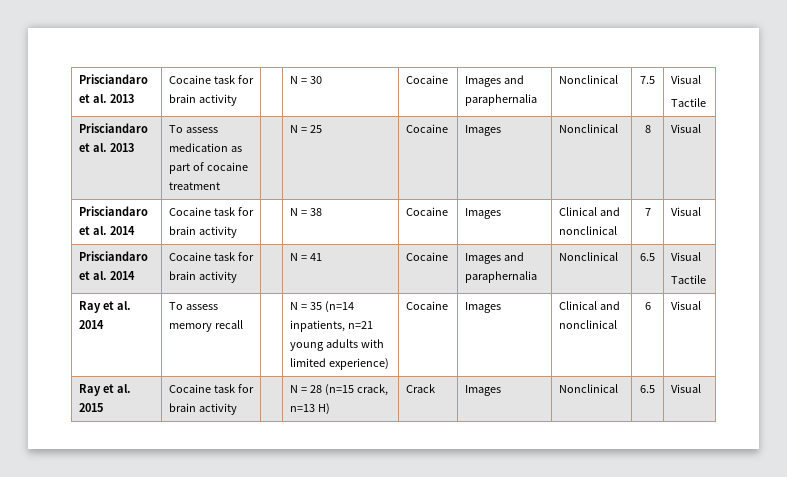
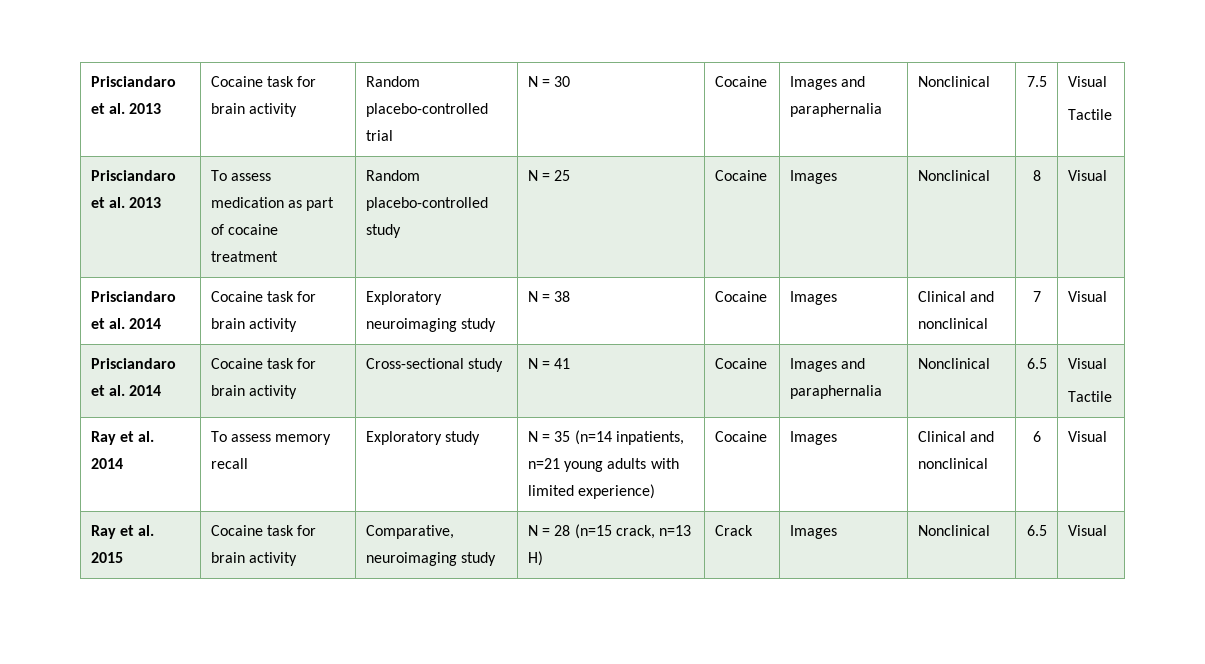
- Prisciandaro et al. 2013 | Cocaine task for brain activity | | N = 30 | Cocaine | Images and paraphernalia | Nonclinical | 7.5 | Visual
+ Prisciandaro et al. 2013 | Cocaine task for brain activity | Random placebo-controlled trial | N = 30 | Cocaine | Images and paraphernalia | Nonclinical | 7.5 | Visual
- Prisciandaro et al. 2013 | To assess medication as part of cocaine treatment | | N = 25 | Cocaine | Images | Nonclinical | 8 | Visual
+ Prisciandaro et al. 2013 | To assess medication as part of cocaine treatment | Random placebo-controlled study | N = 25 | Cocaine | Images | Nonclinical | 8 | Visual
- Prisciandaro et al. 2014 | Cocaine task for brain activity | | N = 38 | Cocaine | Images | Clinical and nonclinical | 7 | Visual
+ Prisciandaro et al. 2014 | Cocaine task for brain activity | Exploratory neuroimaging study | N = 38 | Cocaine | Images | Clinical and nonclinical | 7 | Visual
- Prisciandaro et al. 2014 | Cocaine task for brain activity | | N = 41 | Cocaine | Images and paraphernalia | Nonclinical | 6.5 | Visual
+ Prisciandaro et al. 2014 | Cocaine task for brain activity | Cross-sectional study | N = 41 | Cocaine | Images and paraphernalia | Nonclinical | 6.5 | Visual
- Ray et al. 2014 | To assess memory recall | | N = 35 (n=14 inpatients, n=21 young adults with limited experience) | Cocaine | Images | Clinical and nonclinical | 6 | Visual
+ Ray et al. 2014 | To assess memory recall | Exploratory study | N = 35 (n=14 inpatients, n=21 young adults with limited experience) | Cocaine | Images | Clinical and nonclinical | 6 | Visual
- Ray et al. 2015 | Cocaine task for brain activity | | N = 28 (n=15 crack, n=13 H) | Crack | Images | Nonclinical | 6.5 | Visual
+ Ray et al. 2015 | Cocaine task for brain activity | Comparative, neuroimaging study | N = 28 (n=15 crack, n=13 H) | Crack | Images | Nonclinical | 6.5 | Visual

